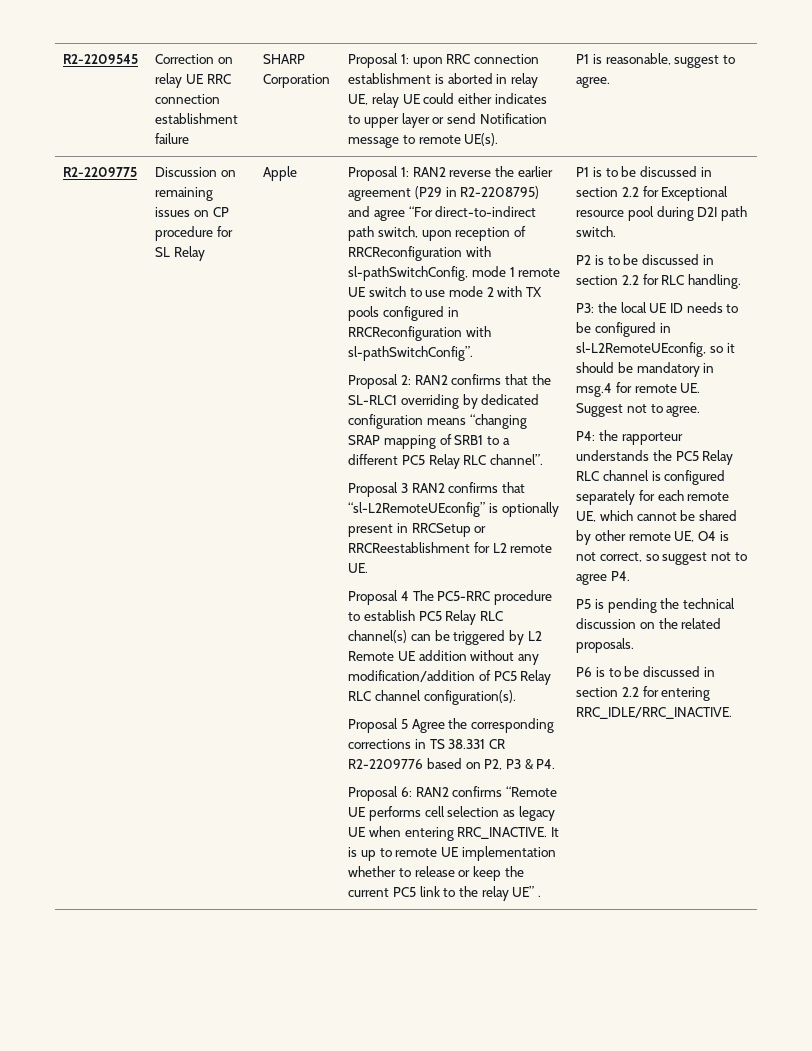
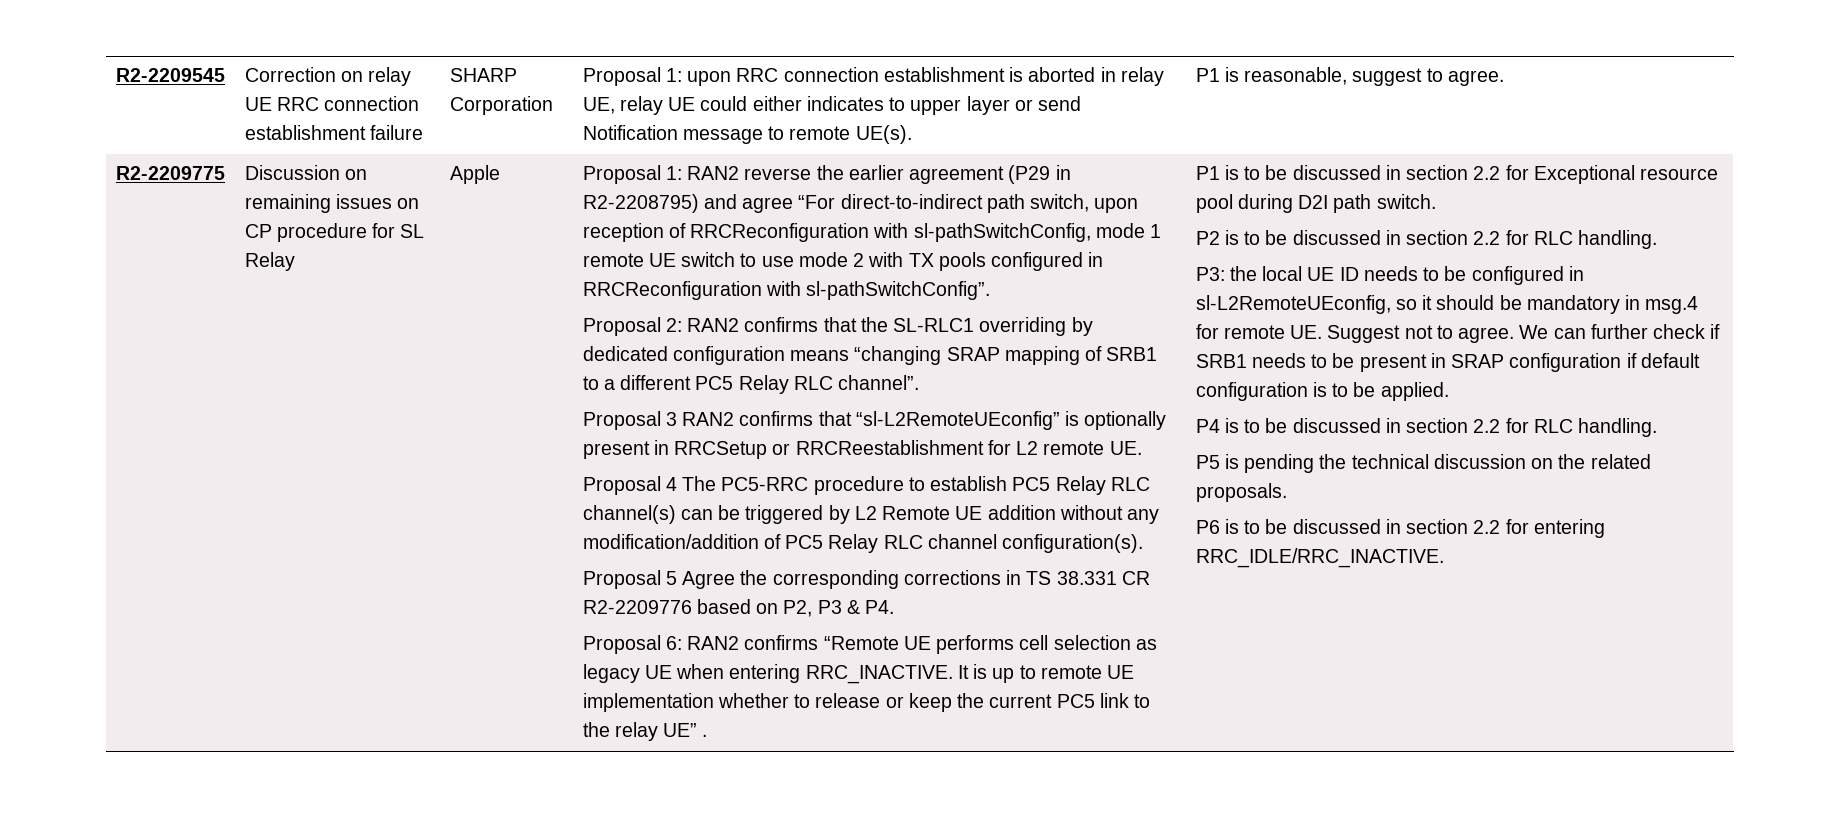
- P3: the local UE ID needs to be configured in sl-L2RemoteUEconfig, so it should be mandatory in msg.4 for remote UE. Suggest not to agree.
- P4: the rapporteur understands the PC5 Relay RLC channel is configured separately for each remote UE, which cannot be shared by other remote UE, O4 is not correct, so suggest not to agree P4.
+ P3: the local UE ID needs to be configured in sl-L2RemoteUEconfig, so it should be mandatory in msg.4 for remote UE. Suggest not to agree. We can further check if SRB1 needs to be present in SRAP configuration if default configuration is to be applied.
+ P4 is to be discussed in section 2.2 for RLC handling.

